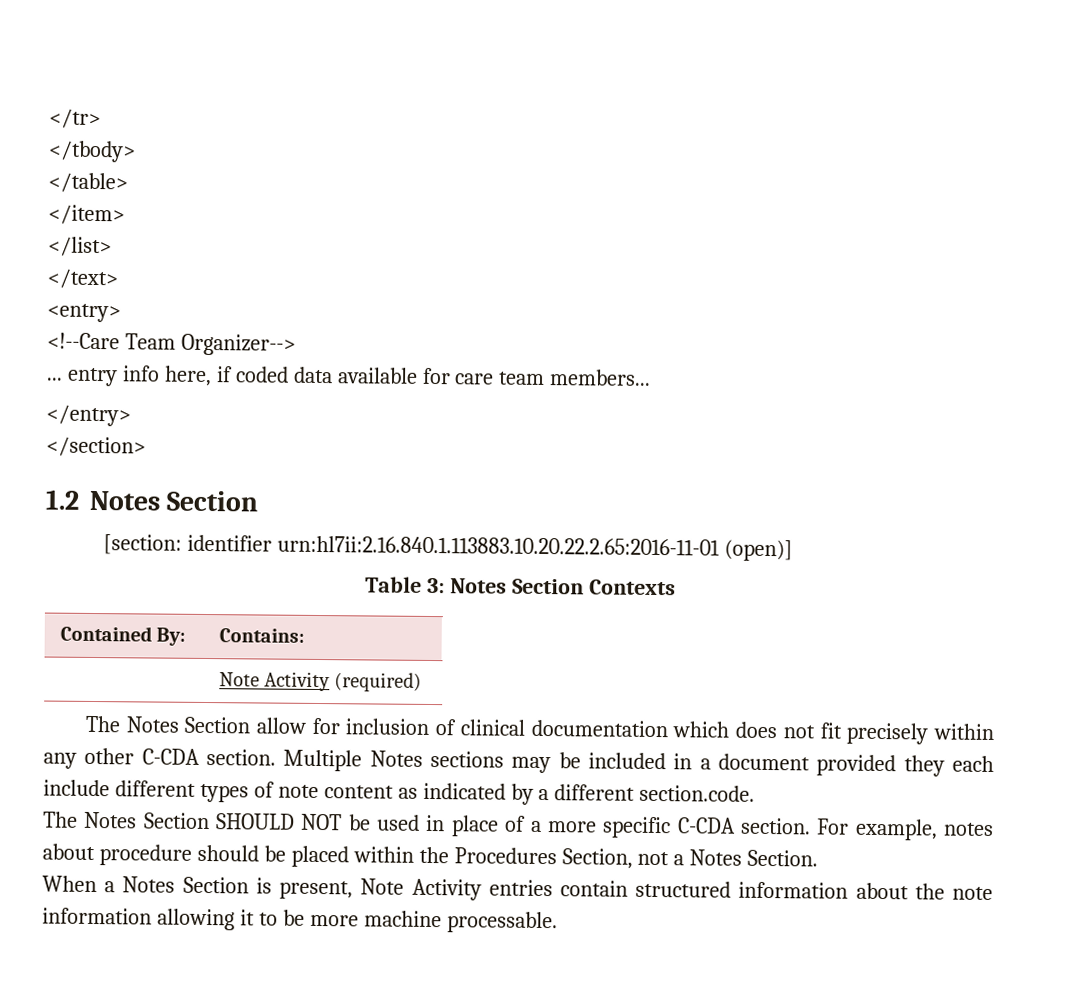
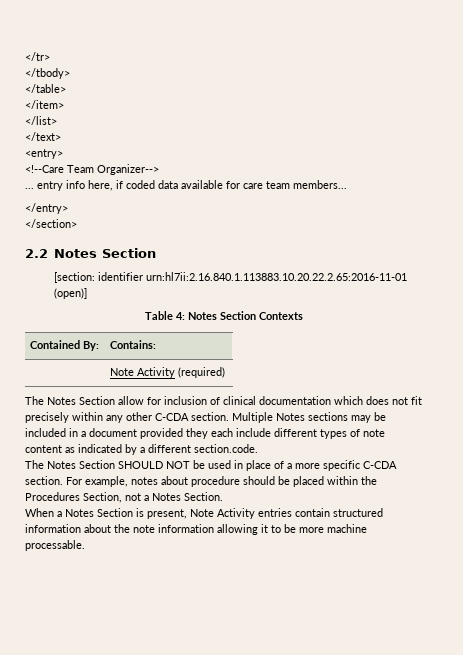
- 1.2 Notes Section
+ 2.2 Notes Section
- Table 3: Notes Section Contexts
+ Table 4: Notes Section Contexts

